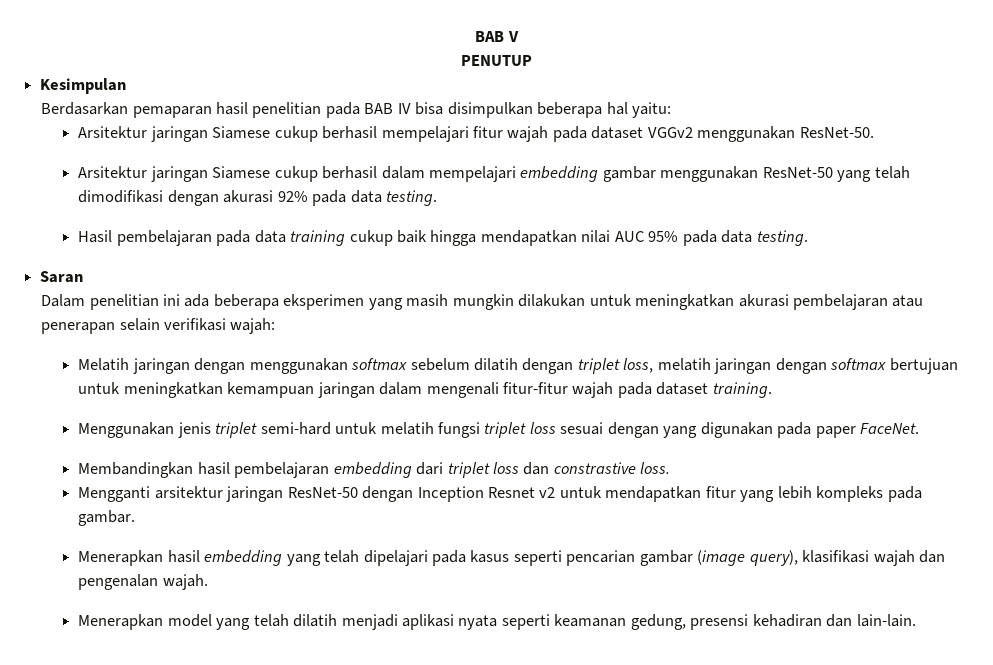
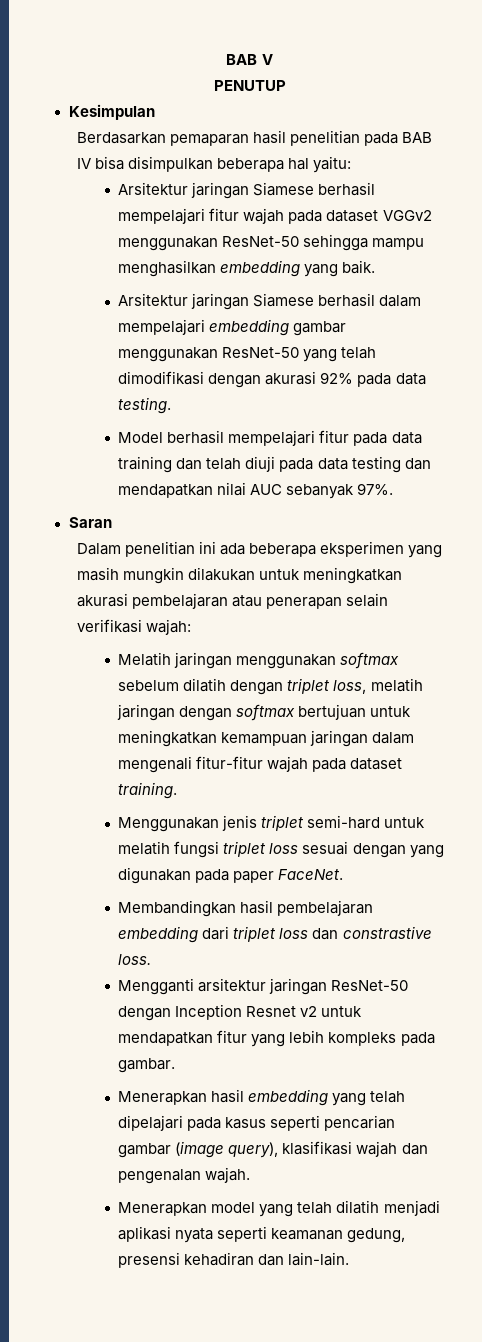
- Arsitektur jaringan Siamese cukup berhasil mempelajari fitur wajah pada dataset VGGv2 menggunakan ResNet-50.
- Arsitektur jaringan Siamese cukup berhasil dalam mempelajari embedding gambar menggunakan ResNet-50 yang telah dimodifikasi dengan akurasi 92% pada data testing.
+ Arsitektur jaringan Siamese berhasil mempelajari fitur wajah pada dataset VGGv2 menggunakan ResNet-50 sehingga mampu menghasilkan embedding yang baik.
+ Arsitektur jaringan Siamese berhasil dalam mempelajari embedding gambar menggunakan ResNet-50 yang telah dimodifikasi dengan akurasi 92% pada data testing.
- Hasil pembelajaran pada data training cukup baik hingga mendapatkan nilai AUC 95% pada data testing.
+ Model berhasil mempelajari fitur pada data training dan telah diuji pada data testing dan mendapatkan nilai AUC sebanyak 97%.
- Melatih jaringan dengan menggunakan softmax sebelum dilatih dengan triplet loss, melatih jaringan dengan softmax bertujuan untuk meningkatkan kemampuan jaringan dalam mengenali fitur-fitur wajah pada dataset training.
+ Melatih jaringan menggunakan softmax sebelum dilatih dengan triplet loss, melatih jaringan dengan softmax bertujuan untuk meningkatkan kemampuan jaringan dalam mengenali fitur-fitur wajah pada dataset training.

